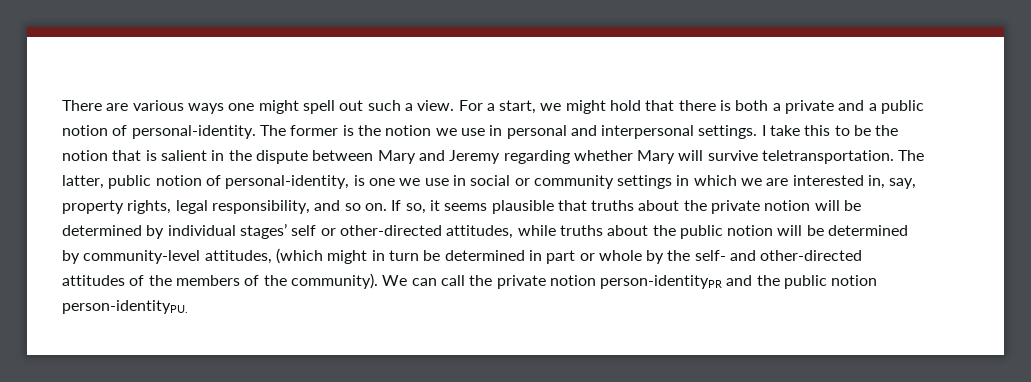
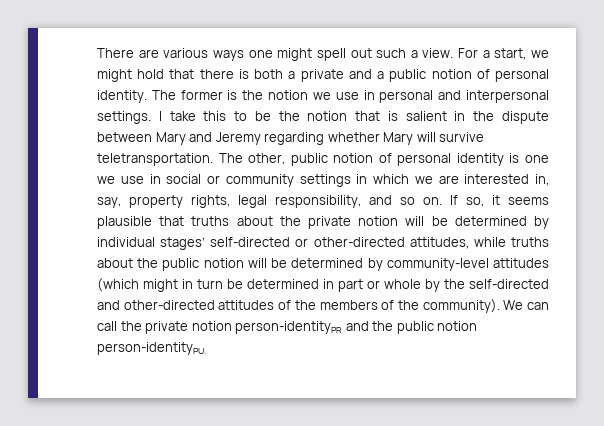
- For a start, we might hold that there is both a private and a public notion of personal-identity.
+ For a start, we might hold that there is both a private and a public notion of personal identity.
- The latter, public notion of personal-identity, is one we use in social or community settings in which we are interested in, say, property rights, legal responsibility, and so on.
+ The other, public notion of personal identity is one we use in social or community settings in which we are interested in, say, property rights, legal responsibility, and so on.
- If so, it seems plausible that truths about the private notion will be determined by individual stages’ self or other-directed attitudes, while truths about the public notion will be determined by community-level attitudes, (which might in turn be determined in part or whole by the self- and other-directed attitudes of the members of the community).
+ If so, it seems plausible that truths about the private notion will be determined by individual stages’ self-directed or other-directed attitudes, while truths about the public notion will be determined by community-level attitudes (which might in turn be determined in part or whole by the self-directed and other-directed attitudes of the members of the community).

